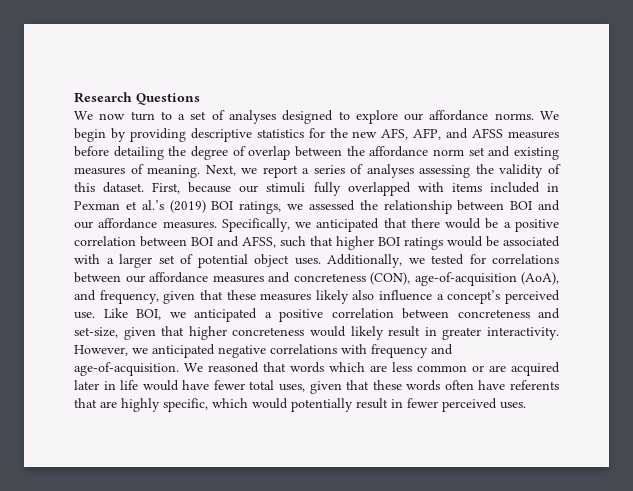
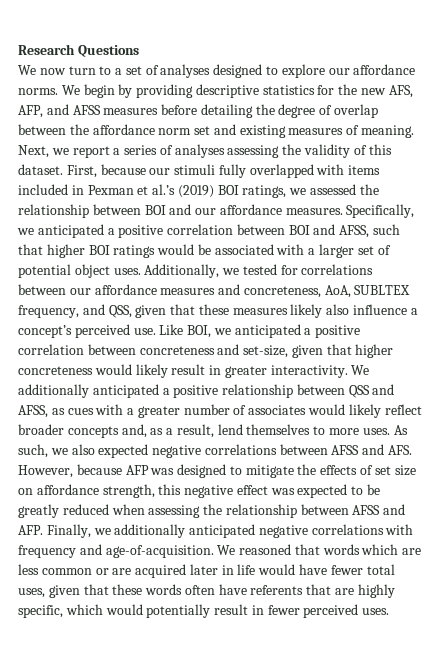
- Specifically, we anticipated that there would be a positive correlation between BOI and AFSS, such that higher BOI ratings would be associated with a larger set of potential object uses.
+ Specifically, we anticipated a positive correlation between BOI and AFSS, such that higher BOI ratings would be associated with a larger set of potential object uses.
- Additionally, we tested for correlations between our affordance measures and concreteness (CON), age-of-acquisition (AoA), and frequency, given that these measures likely also influence a concept’s perceived use.
+ Additionally, we tested for correlations between our affordance measures and concreteness, AoA, SUBLTEX frequency, and QSS, given that these measures likely also influence a concept’s perceived use.
- However, we anticipated negative correlations with frequency and age-of-acquisition.
+ We additionally anticipated a positive relationship between QSS and AFSS, as cues with a greater number of associates would likely reflect broader concepts and, as a result, lend themselves to more uses. As such, we also expected negative correlations between AFSS and AFS. However, because AFP was designed to mitigate the effects of set size on affordance strength, this negative effect was expected to be greatly reduced when assessing the relationship between AFSS and AFP. Finally, we additionally anticipated negative correlations with frequency and age-of-acquisition.

